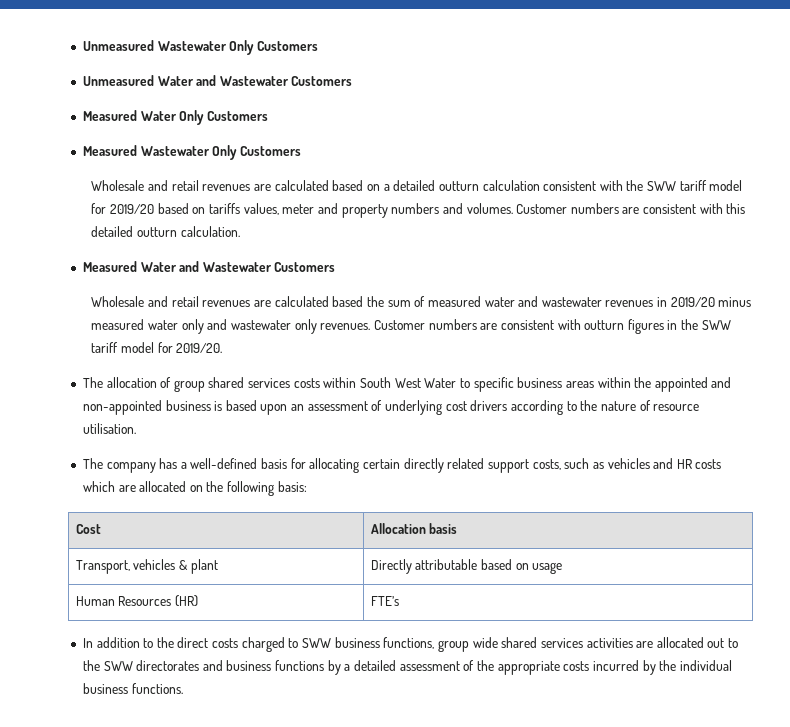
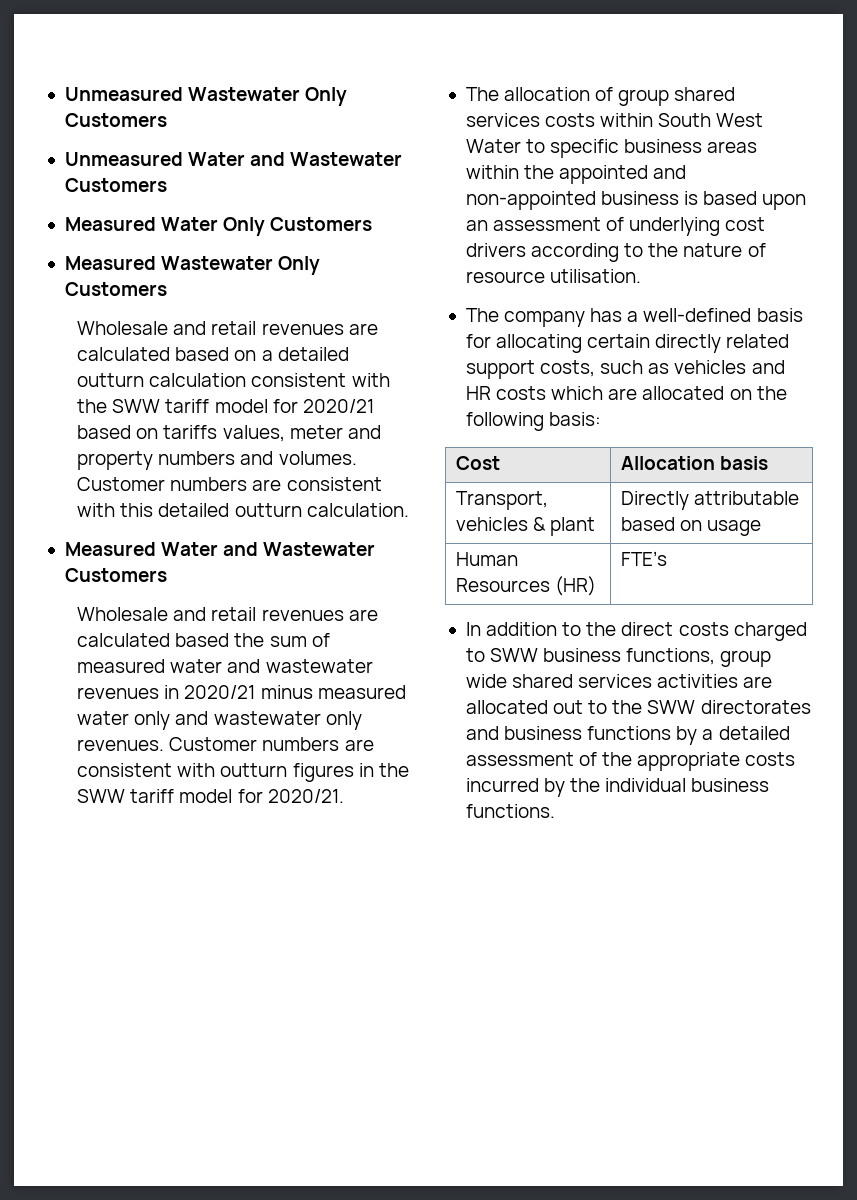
- Wholesale and retail revenues are calculated based on a detailed outturn calculation consistent with the SWW tariff model for 2019/20 based on tariffs values, meter and property numbers and volumes.
+ Wholesale and retail revenues are calculated based on a detailed outturn calculation consistent with the SWW tariff model for 2020/21 based on tariffs values, meter and property numbers and volumes.
- Wholesale and retail revenues are calculated based the sum of measured water and wastewater revenues in 2019/20 minus measured water only and wastewater only revenues.
+ Wholesale and retail revenues are calculated based the sum of measured water and wastewater revenues in 2020/21 minus measured water only and wastewater only revenues.
- Customer numbers are consistent with outturn figures in the SWW tariff model for 2019/20.
+ Customer numbers are consistent with outturn figures in the SWW tariff model for 2020/21.

